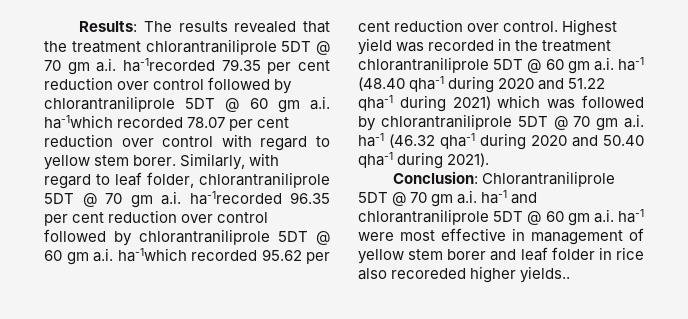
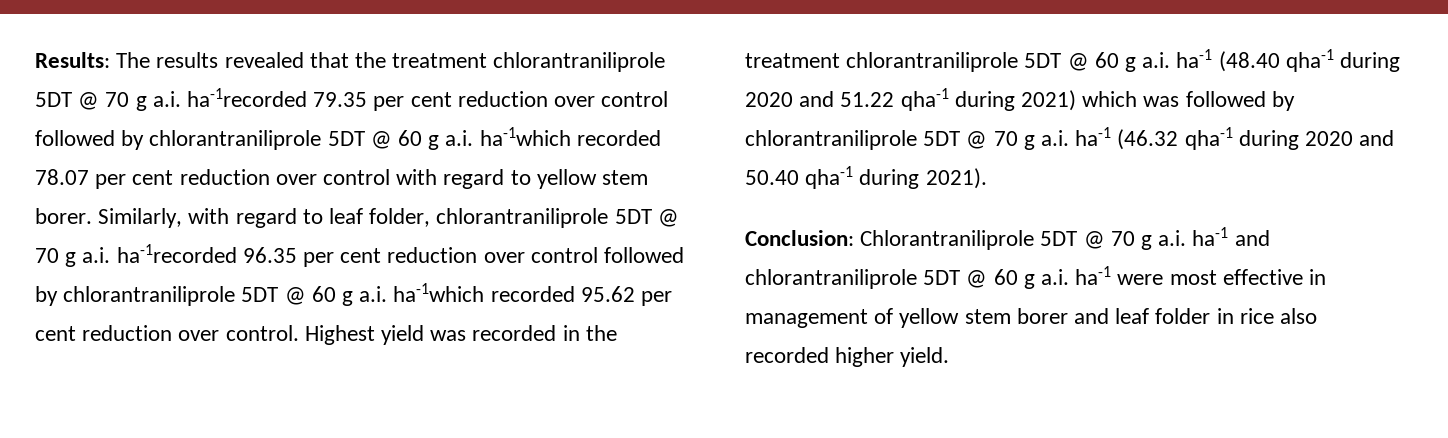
- Results: The results revealed that the treatment chlorantraniliprole 5DT @ 70 gm a.i. ha-1recorded 79.35 per cent reduction over control followed by chlorantraniliprole 5DT @ 60 gm a.i. ha-1which recorded 78.07 per cent reduction over control with regard to yellow stem borer.
+ Results: The results revealed that the treatment chlorantraniliprole 5DT @ 70 g a.i. ha-1recorded 79.35 per cent reduction over control followed by chlorantraniliprole 5DT @ 60 g a.i. ha-1which recorded 78.07 per cent reduction over control with regard to yellow stem borer.
- Similarly, with regard to leaf folder, chlorantraniliprole 5DT @ 70 gm a.i. ha-1recorded 96.35 per cent reduction over control followed by chlorantraniliprole 5DT @ 60 gm a.i. ha-1which recorded 95.62 per cent reduction over control.
+ Similarly, with regard to leaf folder, chlorantraniliprole 5DT @ 70 g a.i. ha-1recorded 96.35 per cent reduction over control followed by chlorantraniliprole 5DT @ 60 g a.i. ha-1which recorded 95.62 per cent reduction over control.
- Highest yield was recorded in the treatment chlorantraniliprole 5DT @ 60 gm a.i. ha-1 (48.40 qha-1 during 2020 and 51.22 qha-1 during 2021) which was followed by chlorantraniliprole 5DT @ 70 gm a.i. ha-1 (46.32 qha-1 during 2020 and 50.40 qha-1 during 2021).
+ Highest yield was recorded in the treatment chlorantraniliprole 5DT @ 60 g a.i. ha-1 (48.40 qha-1 during 2020 and 51.22 qha-1 during 2021) which was followed by chlorantraniliprole 5DT @ 70 g a.i. ha-1 (46.32 qha-1 during 2020 and 50.40 qha-1 during 2021).
- Conclusion: Chlorantraniliprole 5DT @ 70 gm a.i. ha-1 and chlorantraniliprole 5DT @ 60 gm a.i. ha-1 were most effective in management of yellow stem borer and leaf folder in rice also recoreded higher yields..
+ Conclusion: Chlorantraniliprole 5DT @ 70 g a.i. ha-1 and chlorantraniliprole 5DT @ 60 g a.i. ha-1 were most effective in management of yellow stem borer and leaf folder in rice also recorded higher yield.

